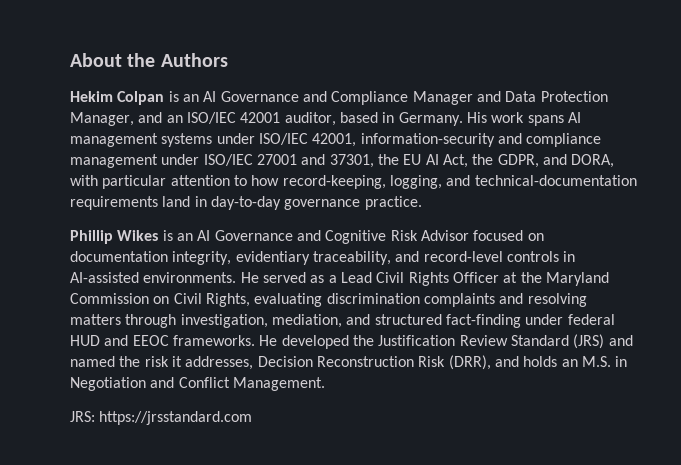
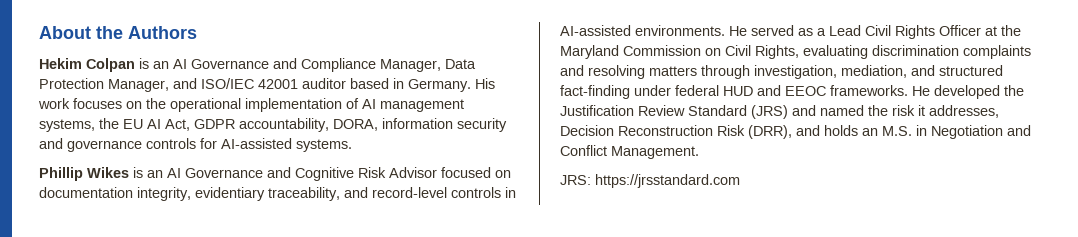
- Hekim Colpan is an AI Governance and Compliance Manager and Data Protection Manager, and an ISO/IEC 42001 auditor, based in Germany.
+ Hekim Colpan is an AI Governance and Compliance Manager, Data Protection Manager, and ISO/IEC 42001 auditor based in Germany.
- His work spans AI management systems under ISO/IEC 42001, information-security and compliance management under ISO/IEC 27001 and 37301, the EU AI Act, the GDPR, and DORA, with particular attention to how record-keeping, logging, and technical-documentation requirements land in day-to-day governance practice.
+ His work focuses on the operational implementation of AI management systems, the EU AI Act, GDPR accountability, DORA, information security and governance controls for AI-assisted systems.

